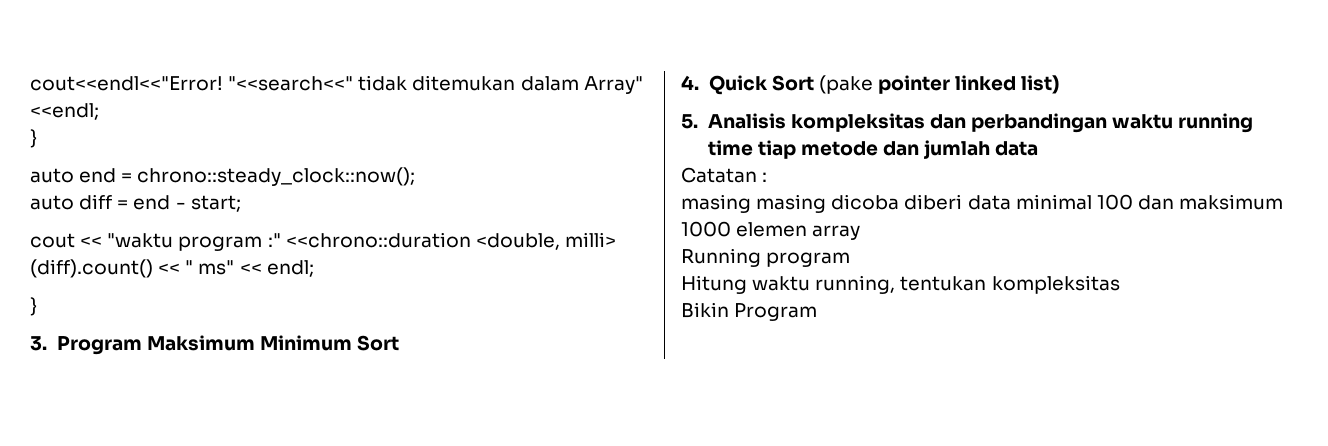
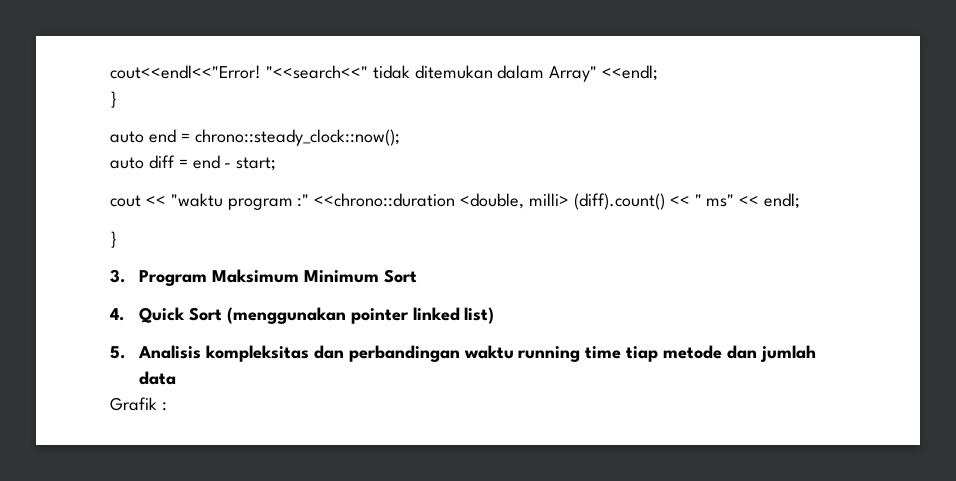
- 4. Quick Sort (pake pointer linked list)
+ 4. Quick Sort (menggunakan pointer linked list)
- Catatan :
+ Grafik :
- masing masing dicoba diberi data minimal 100 dan maksimum 1000 elemen array
- Running program
- Hitung waktu running, tentukan kompleksitas
- Bikin Program

